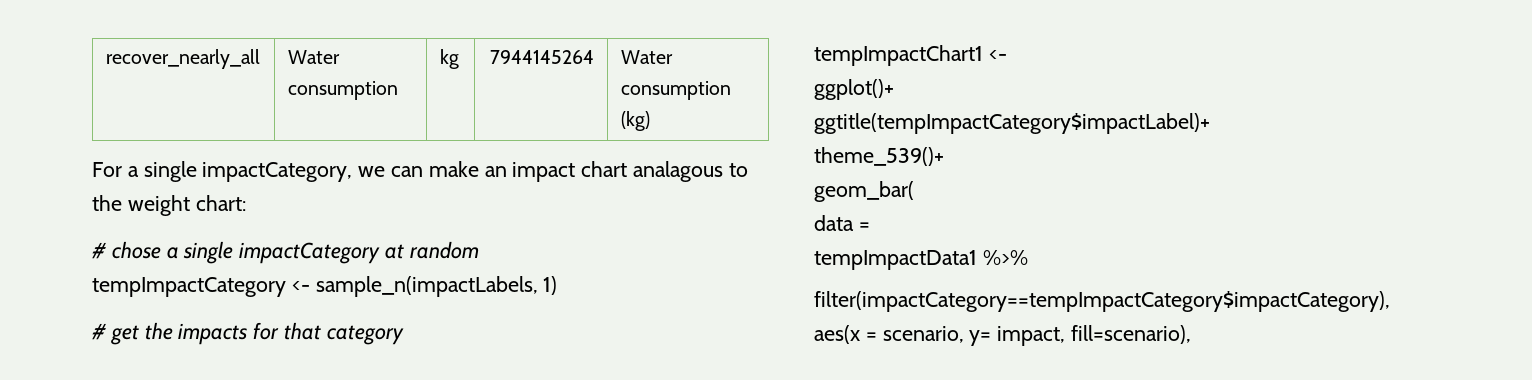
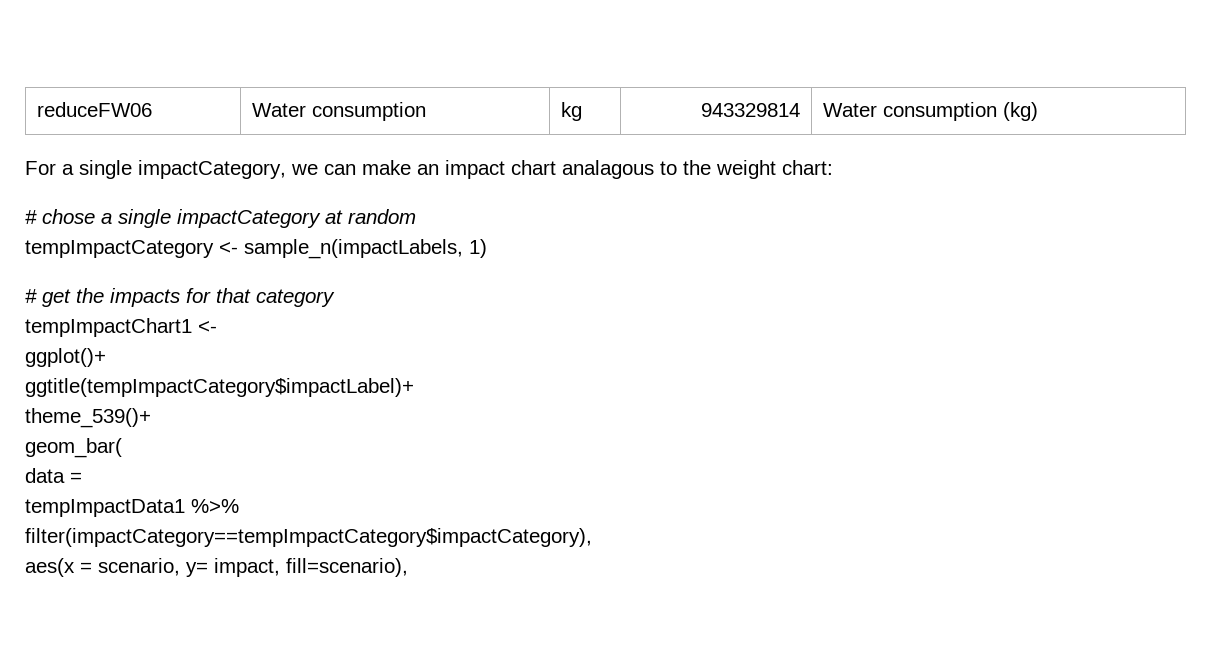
- recover_nearly_all | Water consumption | kg | 7944145264 | Water consumption (kg)
+ reduceFW06 | Water consumption | kg | 943329814 | Water consumption (kg)

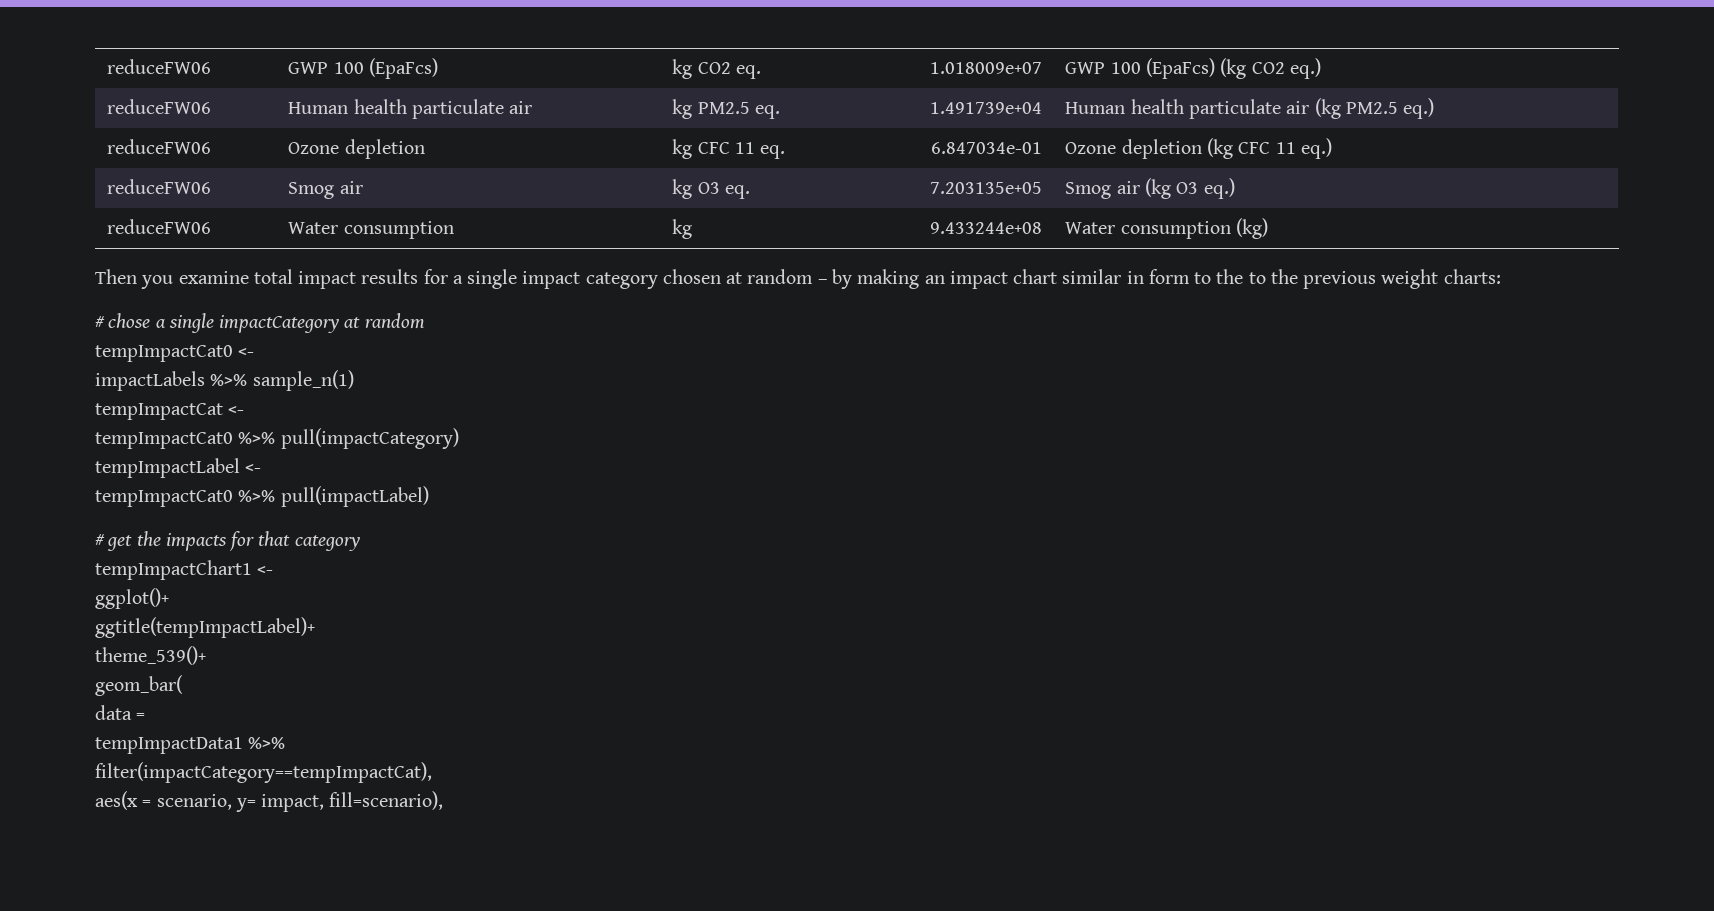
- reduceFW06 | Water consumption | kg | 943329814 | Water consumption (kg)
+ reduceFW06 | GWP 100 (EpaFcs) | kg CO2 eq. | 1.018009e+07 | GWP 100 (EpaFcs) (kg CO2 eq.)
+ reduceFW06 | Human health particulate air | kg PM2.5 eq. | 1.491739e+04 | Human health particulate air (kg PM2.5 eq.)
+ reduceFW06 | Ozone depletion | kg CFC 11 eq. | 6.847034e-01 | Ozone depletion (kg CFC 11 eq.)
+ reduceFW06 | Smog air | kg O3 eq. | 7.203135e+05 | Smog air (kg O3 eq.)
+ reduceFW06 | Water consumption | kg | 9.433244e+08 | Water consumption (kg)
- For a single impactCategory, we can make an impact chart analagous to the weight chart:
+ Then you examine total impact results for a single impact category chosen at random – by making an impact chart similar in form to the to the previous weight charts:
- tempImpactCategory <- sample_n(impactLabels, 1)
+ tempImpactCat0 <-
+ impactLabels %>% sample_n(1)
+ tempImpactCat <-
+ tempImpactCat0 %>% pull(impactCategory)
+ tempImpactLabel <-
+ tempImpactCat0 %>% pull(impactLabel)
- ggtitle(tempImpactCategory$impactLabel)+
+ ggtitle(tempImpactLabel)+
- filter(impactCategory==tempImpactCategory$impactCategory),
+ filter(impactCategory==tempImpactCat),

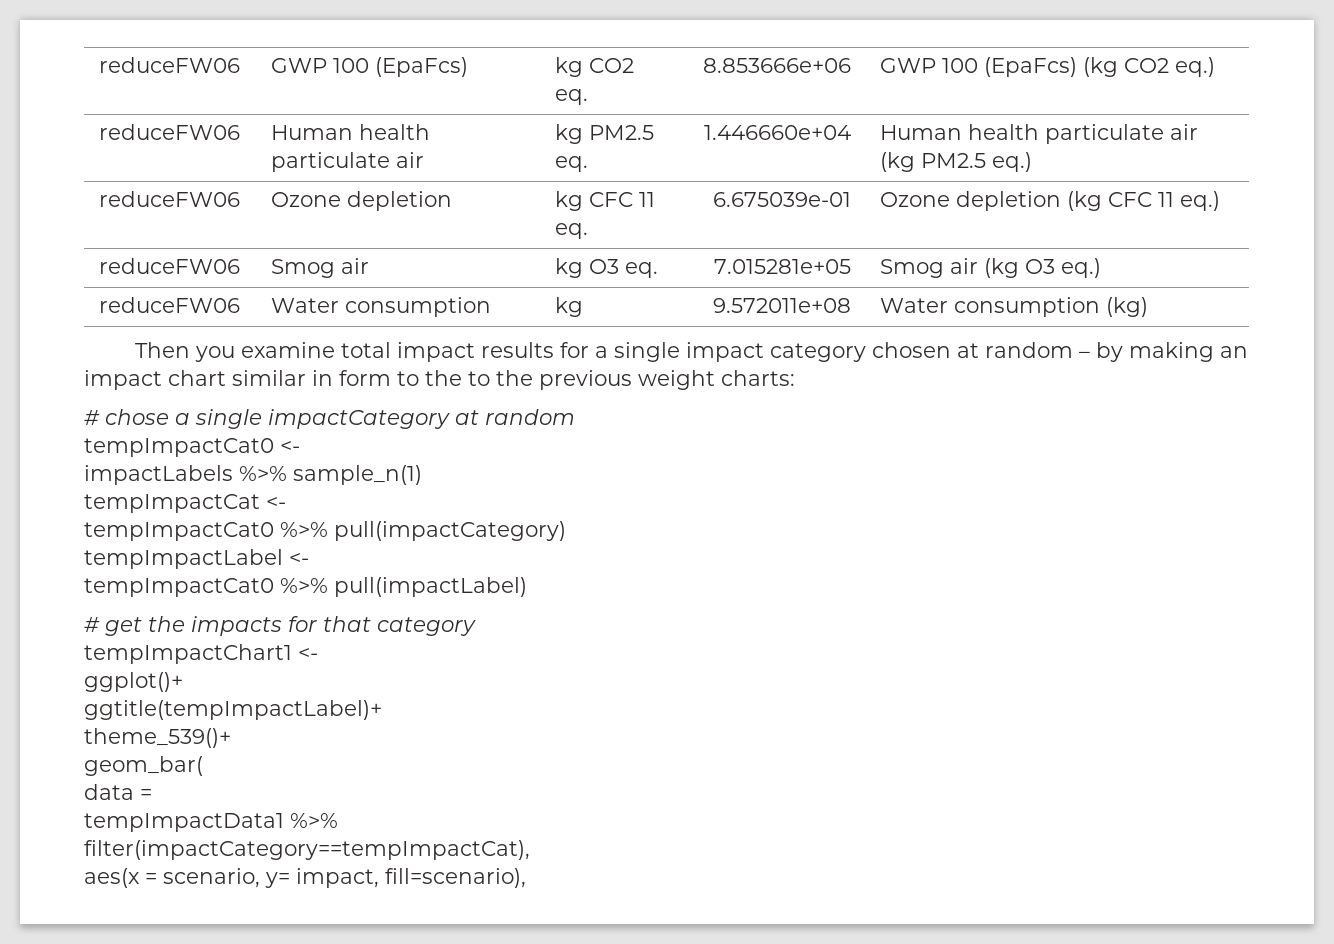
- reduceFW06 | GWP 100 (EpaFcs) | kg CO2 eq. | 1.018009e+07 | GWP 100 (EpaFcs) (kg CO2 eq.)
+ reduceFW06 | GWP 100 (EpaFcs) | kg CO2 eq. | 8.853666e+06 | GWP 100 (EpaFcs) (kg CO2 eq.)
- reduceFW06 | Human health particulate air | kg PM2.5 eq. | 1.491739e+04 | Human health particulate air (kg PM2.5 eq.)
+ reduceFW06 | Human health particulate air | kg PM2.5 eq. | 1.446660e+04 | Human health particulate air (kg PM2.5 eq.)
- reduceFW06 | Ozone depletion | kg CFC 11 eq. | 6.847034e-01 | Ozone depletion (kg CFC 11 eq.)
+ reduceFW06 | Ozone depletion | kg CFC 11 eq. | 6.675039e-01 | Ozone depletion (kg CFC 11 eq.)
- reduceFW06 | Smog air | kg O3 eq. | 7.203135e+05 | Smog air (kg O3 eq.)
+ reduceFW06 | Smog air | kg O3 eq. | 7.015281e+05 | Smog air (kg O3 eq.)
- reduceFW06 | Water consumption | kg | 9.433244e+08 | Water consumption (kg)
+ reduceFW06 | Water consumption | kg | 9.572011e+08 | Water consumption (kg)

